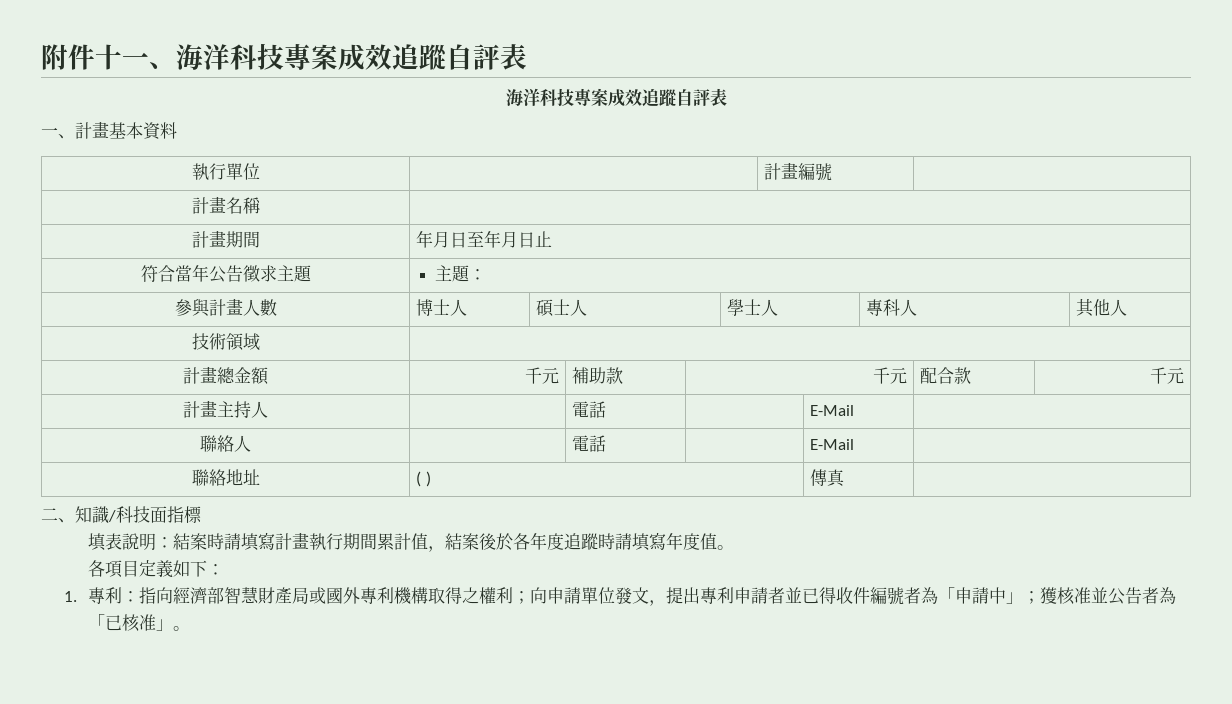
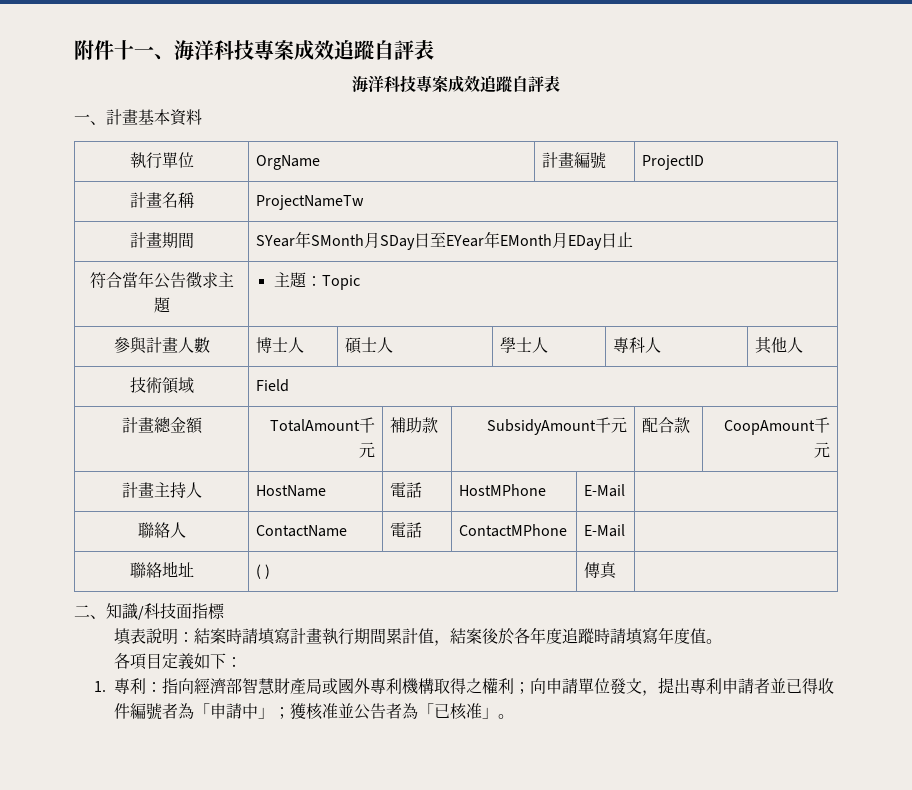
- 執行單位 | | 計畫編號 |
+ 執行單位 | OrgName | 計畫編號 | ProjectID
- 計畫名稱 |
+ 計畫名稱 | ProjectNameTw
- 計畫期間 | 年月日至年月日止
+ 計畫期間 | SYear年SMonth月SDay日至EYear年EMonth月EDay日止
- 符合當年公告徵求主題 | 主題：
+ 符合當年公告徵求主題 | 主題：Topic
- 技術領域 |
+ 技術領域 | Field
- 計畫總金額 | 千元 | 補助款 | 千元 | 配合款 | 千元
+ 計畫總金額 | TotalAmount千元 | 補助款 | SubsidyAmount千元 | 配合款 | CoopAmount千元
- 計畫主持人 | | 電話 | | E-Mail |
+ 計畫主持人 | HostName | 電話 | HostMPhone | E-Mail |
- 聯絡人 | | 電話 | | E-Mail |
+ 聯絡人 | ContactName | 電話 | ContactMPhone | E-Mail |

